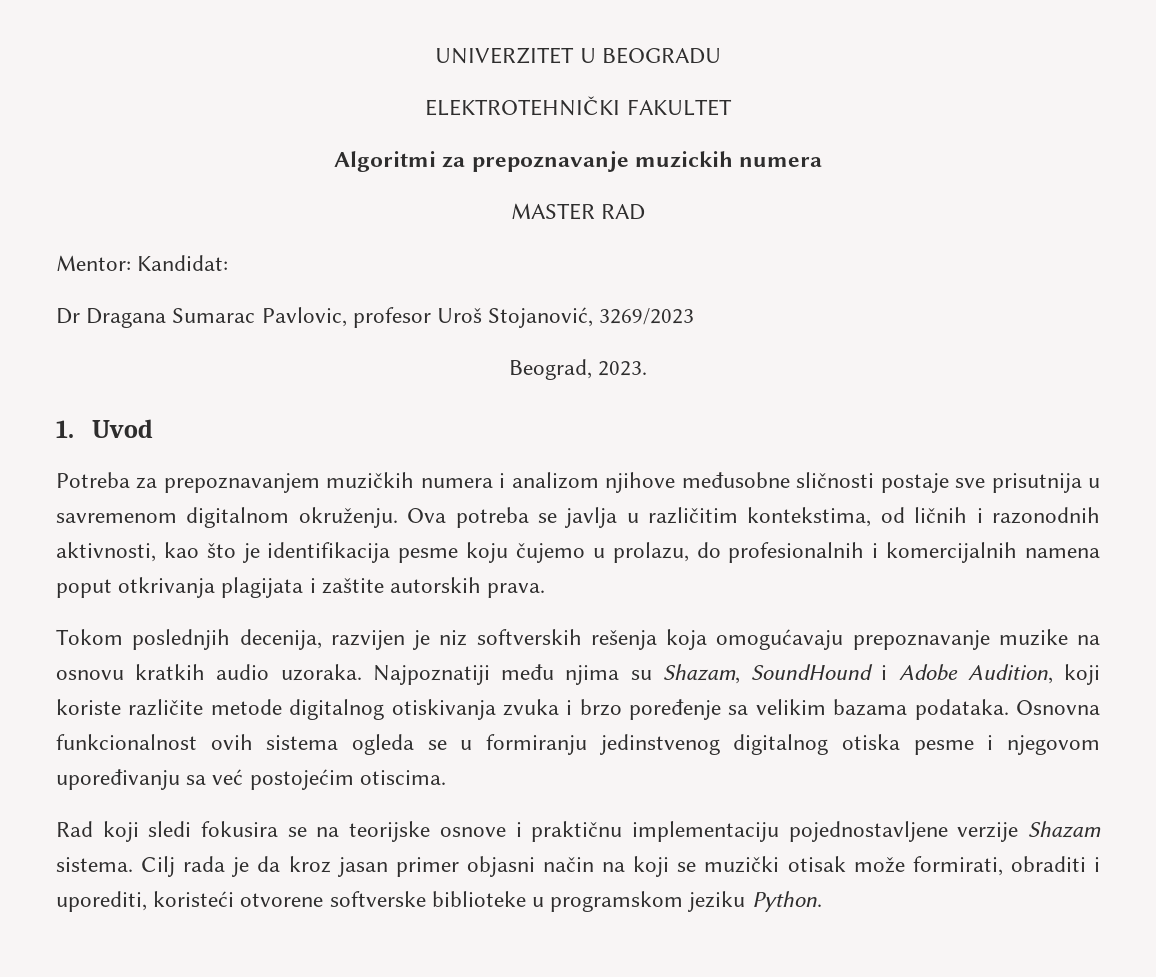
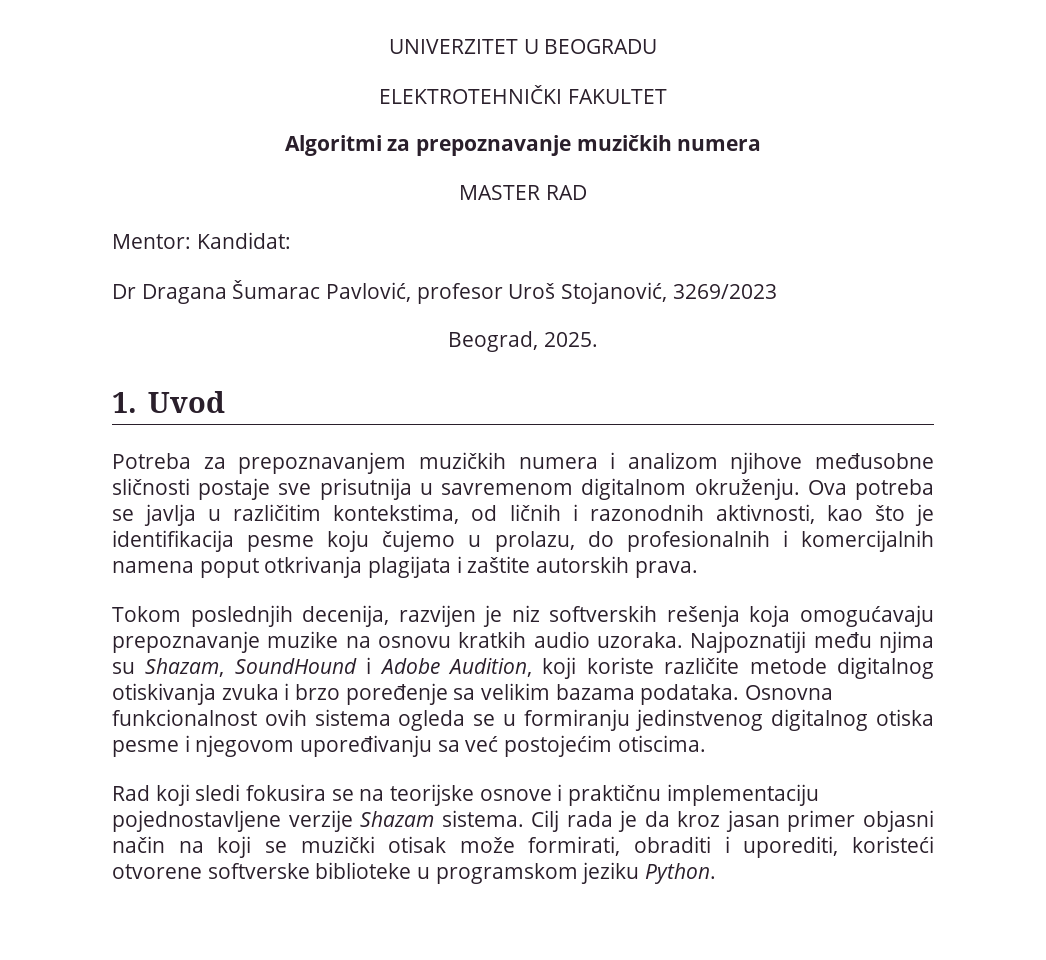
- Algoritmi za prepoznavanje muzickih numera
+ Algoritmi za prepoznavanje muzičkih numera
- Dr Dragana Sumarac Pavlovic, profesor Uroš Stojanović, 3269/2023
+ Dr Dragana Šumarac Pavlović, profesor Uroš Stojanović, 3269/2023
- Beograd, 2023.
+ Beograd, 2025.

